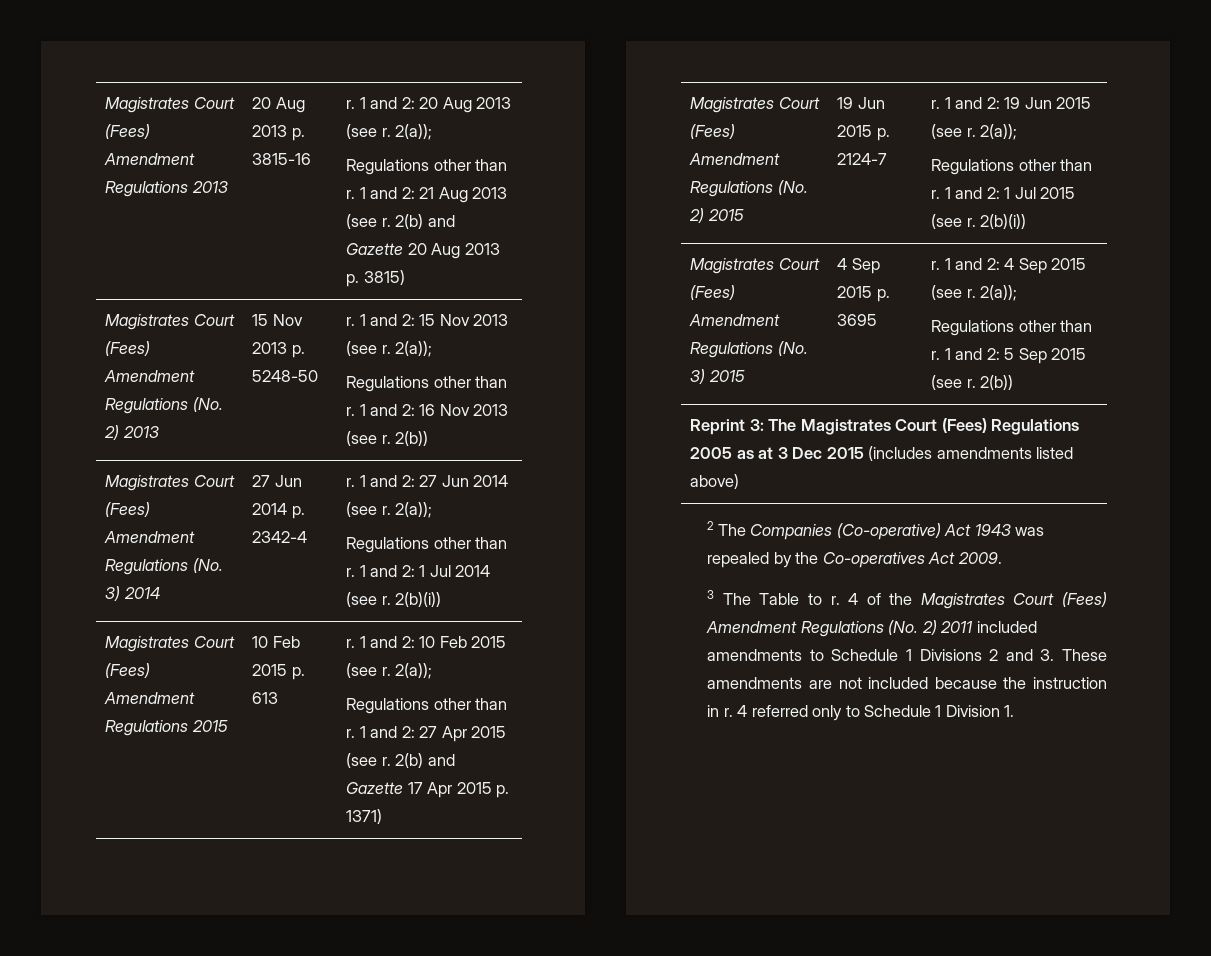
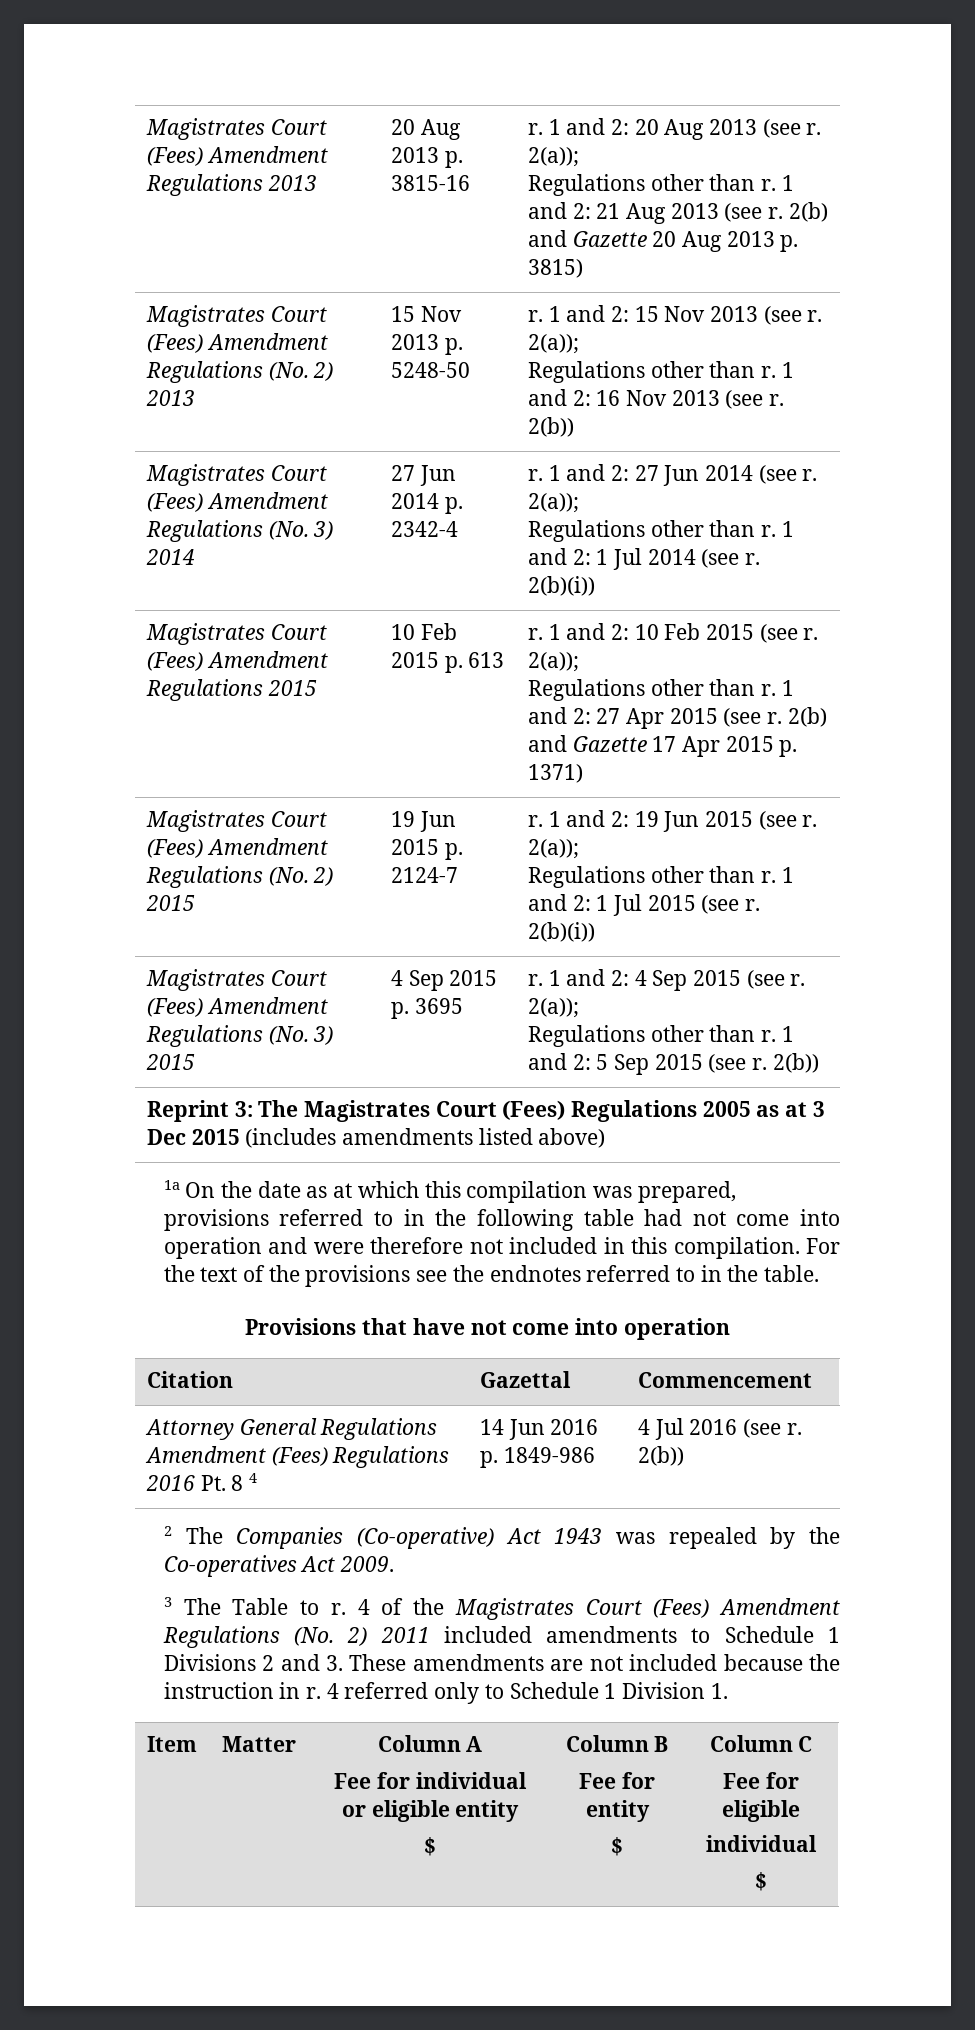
+ 1a On the date as at which this compilation was prepared, provisions referred to in the following table had not come into operation and were therefore not included in this compilation. For the text of the provisions see the endnotes referred to in the table.
+ Provisions that have not come into operation
+ Citation | Gazettal | Commencement
+ Attorney General Regulations Amendment (Fees) Regulations 2016 Pt. 8 4 | 14 Jun 2016 p. 1849-986 | 4 Jul 2016 (see r. 2(b))
+ Item | Matter | Column A
+ Fee for individual or eligible entity
+ $ | Column B
+ Fee for entity
+ $ | Column C
+ Fee for eligible
+ individual
+ $

